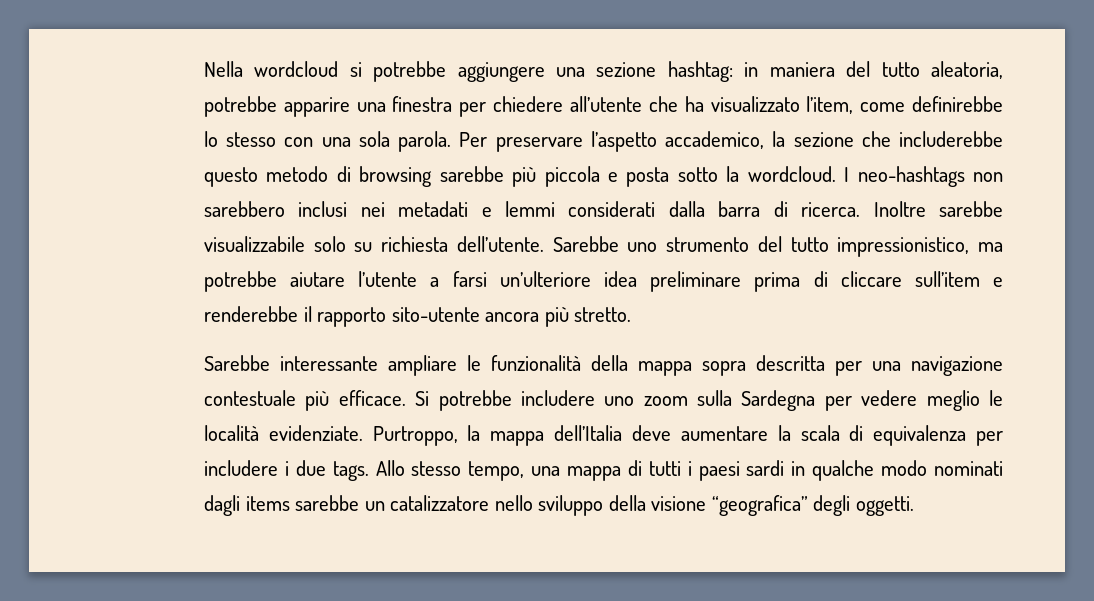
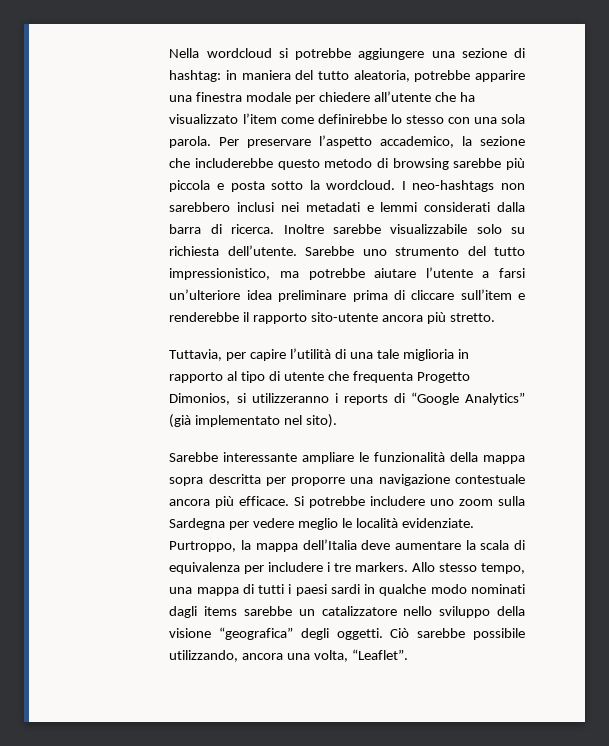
- Nella wordcloud si potrebbe aggiungere una sezione hashtag: in maniera del tutto aleatoria, potrebbe apparire una finestra per chiedere all’utente che ha visualizzato l’item, come definirebbe lo stesso con una sola parola.
+ Nella wordcloud si potrebbe aggiungere una sezione di hashtag: in maniera del tutto aleatoria, potrebbe apparire una finestra modale per chiedere all’utente che ha visualizzato l’item come definirebbe lo stesso con una sola parola.
+ Tuttavia, per capire l’utilità di una tale miglioria in rapporto al tipo di utente che frequenta Progetto Dimonios, si utilizzeranno i reports di “Google Analytics” (già implementato nel sito).
- Sarebbe interessante ampliare le funzionalità della mappa sopra descritta per una navigazione contestuale più efficace.
+ Sarebbe interessante ampliare le funzionalità della mappa sopra descritta per proporre una navigazione contestuale ancora più efficace.
- Purtroppo, la mappa dell’Italia deve aumentare la scala di equivalenza per includere i due tags.
+ Purtroppo, la mappa dell’Italia deve aumentare la scala di equivalenza per includere i tre markers.
+ Ciò sarebbe possibile utilizzando, ancora una volta, “Leaflet”.

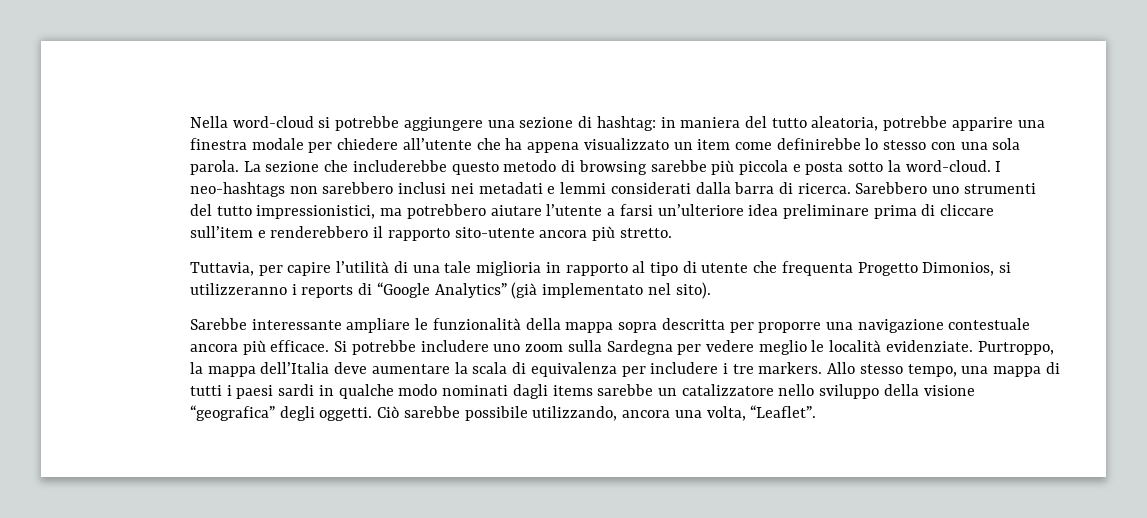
- Nella wordcloud si potrebbe aggiungere una sezione di hashtag: in maniera del tutto aleatoria, potrebbe apparire una finestra modale per chiedere all’utente che ha visualizzato l’item come definirebbe lo stesso con una sola parola.
+ Nella word-cloud si potrebbe aggiungere una sezione di hashtag: in maniera del tutto aleatoria, potrebbe apparire una finestra modale per chiedere all’utente che ha appena visualizzato un item come definirebbe lo stesso con una sola parola.
- Per preservare l’aspetto accademico, la sezione che includerebbe questo metodo di browsing sarebbe più piccola e posta sotto la wordcloud.
+ La sezione che includerebbe questo metodo di browsing sarebbe più piccola e posta sotto la word-cloud.
- Inoltre sarebbe visualizzabile solo su richiesta dell’utente. Sarebbe uno strumento del tutto impressionistico, ma potrebbe aiutare l’utente a farsi un’ulteriore idea preliminare prima di cliccare sull’item e renderebbe il rapporto sito-utente ancora più stretto.
+ Sarebbero uno strumenti del tutto impressionistici, ma potrebbero aiutare l’utente a farsi un’ulteriore idea preliminare prima di cliccare sull’item e renderebbero il rapporto sito-utente ancora più stretto.

